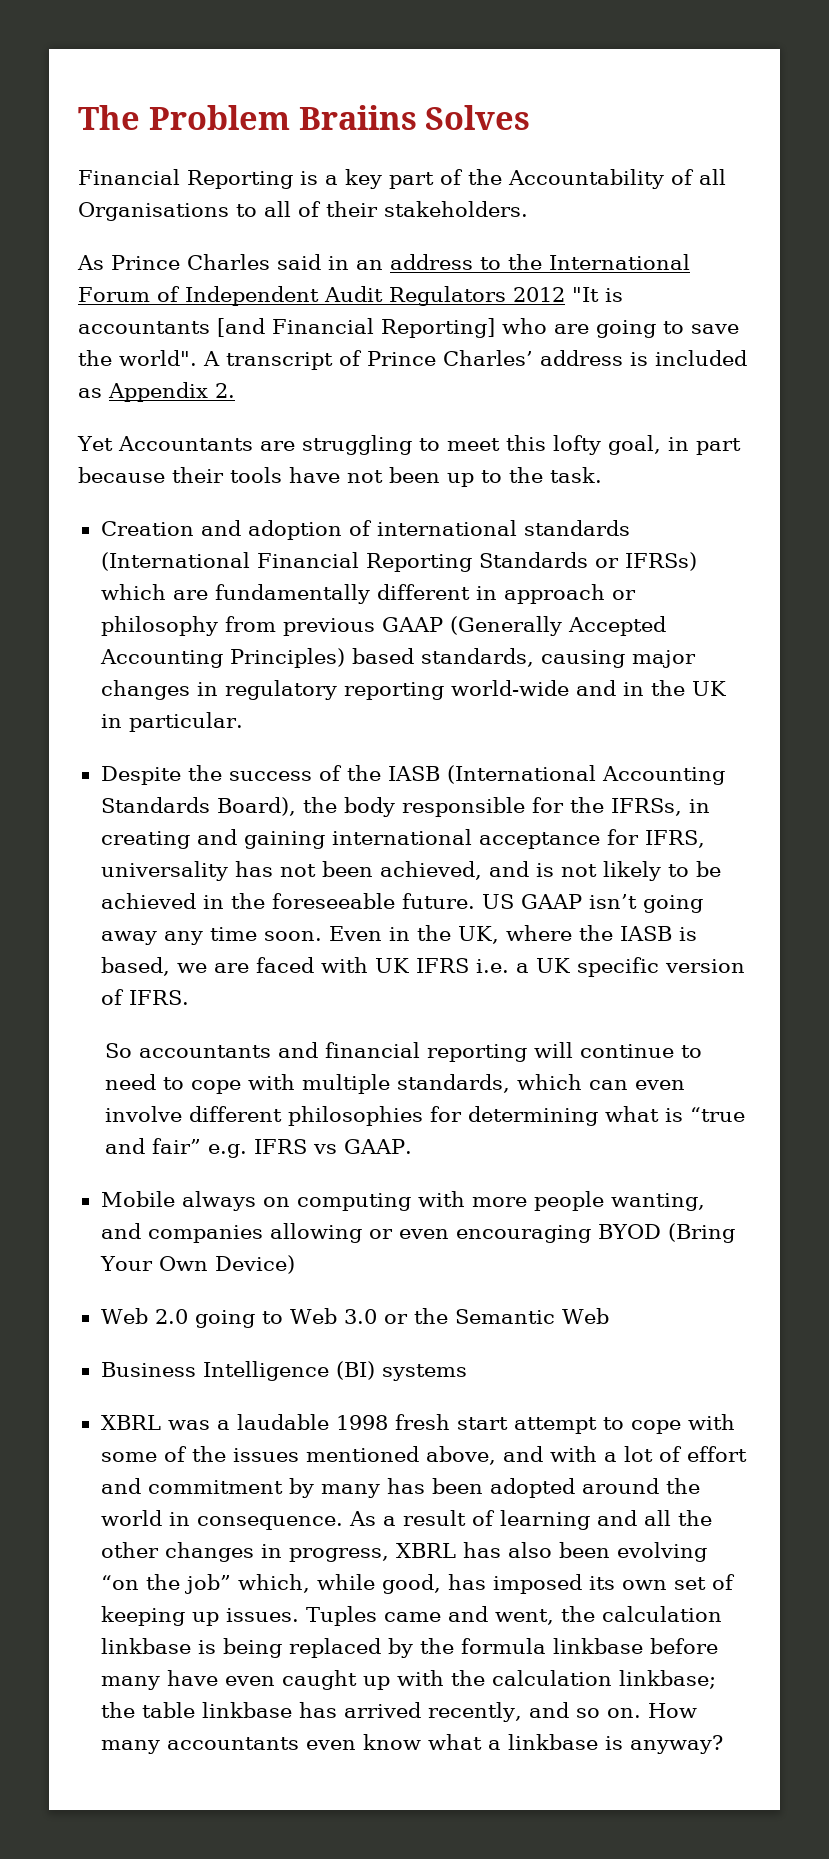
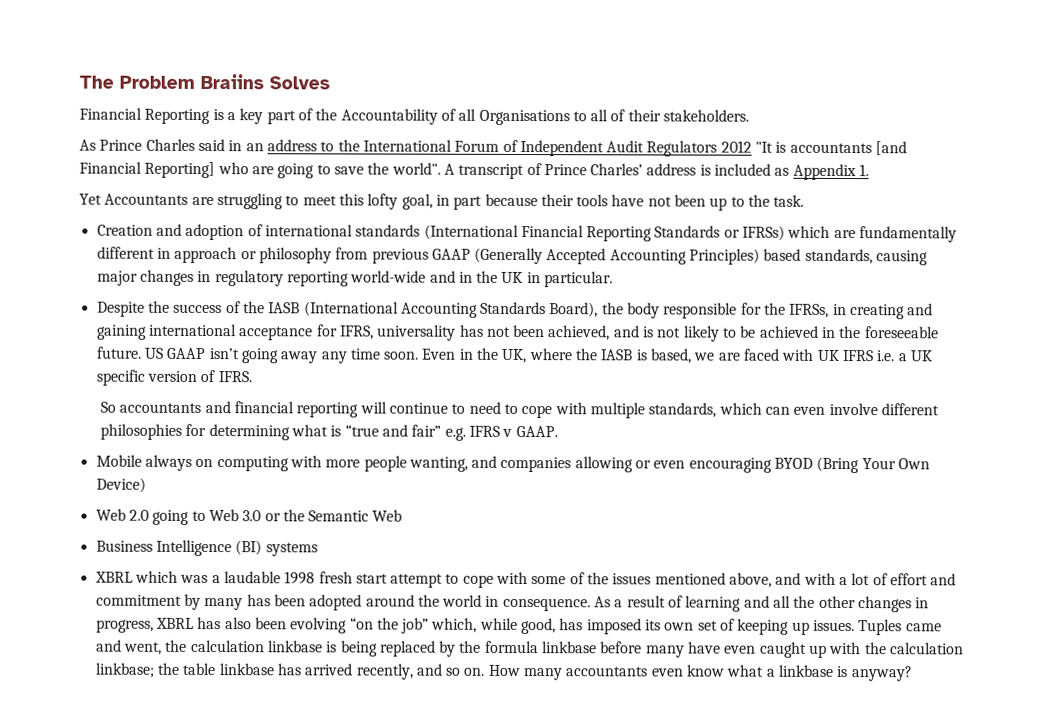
- A transcript of Prince Charles’ address is included as Appendix 2.
+ A transcript of Prince Charles’ address is included as Appendix 1.
- So accountants and financial reporting will continue to need to cope with multiple standards, which can even involve different philosophies for determining what is “true and fair” e.g. IFRS vs GAAP.
+ So accountants and financial reporting will continue to need to cope with multiple standards, which can even involve different philosophies for determining what is “true and fair” e.g. IFRS v GAAP.
- XBRL was a laudable 1998 fresh start attempt to cope with some of the issues mentioned above, and with a lot of effort and commitment by many has been adopted around the world in consequence.
+ XBRL which was a laudable 1998 fresh start attempt to cope with some of the issues mentioned above, and with a lot of effort and commitment by many has been adopted around the world in consequence.

